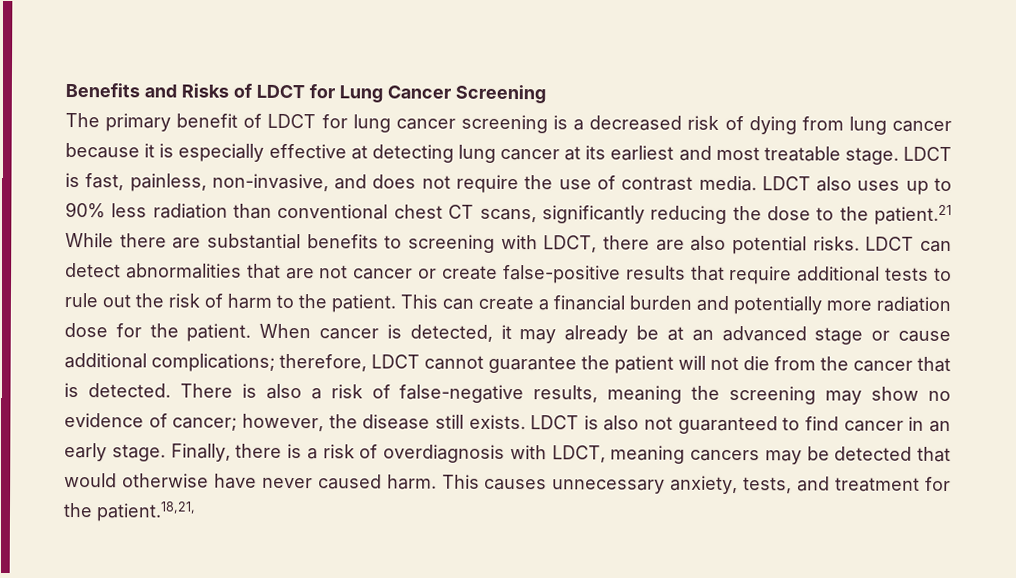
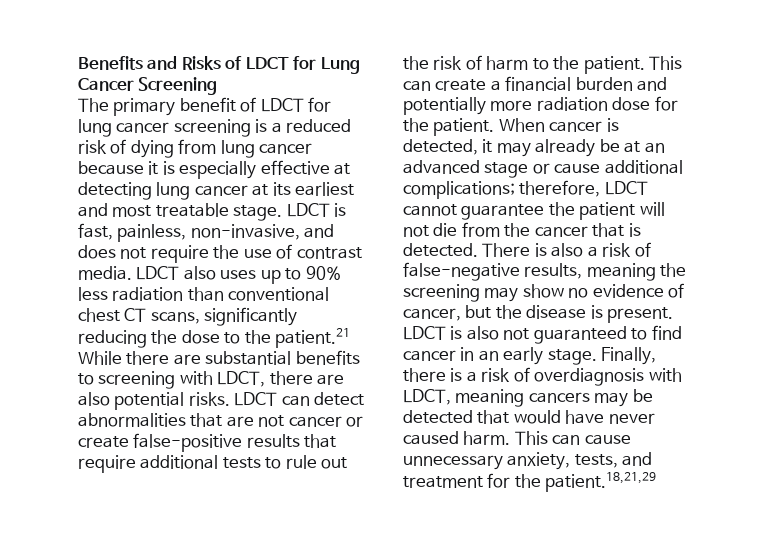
- The primary benefit of LDCT for lung cancer screening is a decreased risk of dying from lung cancer because it is especially effective at detecting lung cancer at its earliest and most treatable stage.
+ The primary benefit of LDCT for lung cancer screening is a reduced risk of dying from lung cancer because it is especially effective at detecting lung cancer at its earliest and most treatable stage.
- There is also a risk of false-negative results, meaning the screening may show no evidence of cancer; however, the disease still exists.
+ There is also a risk of false-negative results, meaning the screening may show no evidence of cancer, but the disease is present.
- Finally, there is a risk of overdiagnosis with LDCT, meaning cancers may be detected that would otherwise have never caused harm.
+ Finally, there is a risk of overdiagnosis with LDCT, meaning cancers may be detected that would have never caused harm.
- This causes unnecessary anxiety, tests, and treatment for the patient.18,21,
+ This can cause unnecessary anxiety, tests, and treatment for the patient.18,21,29

